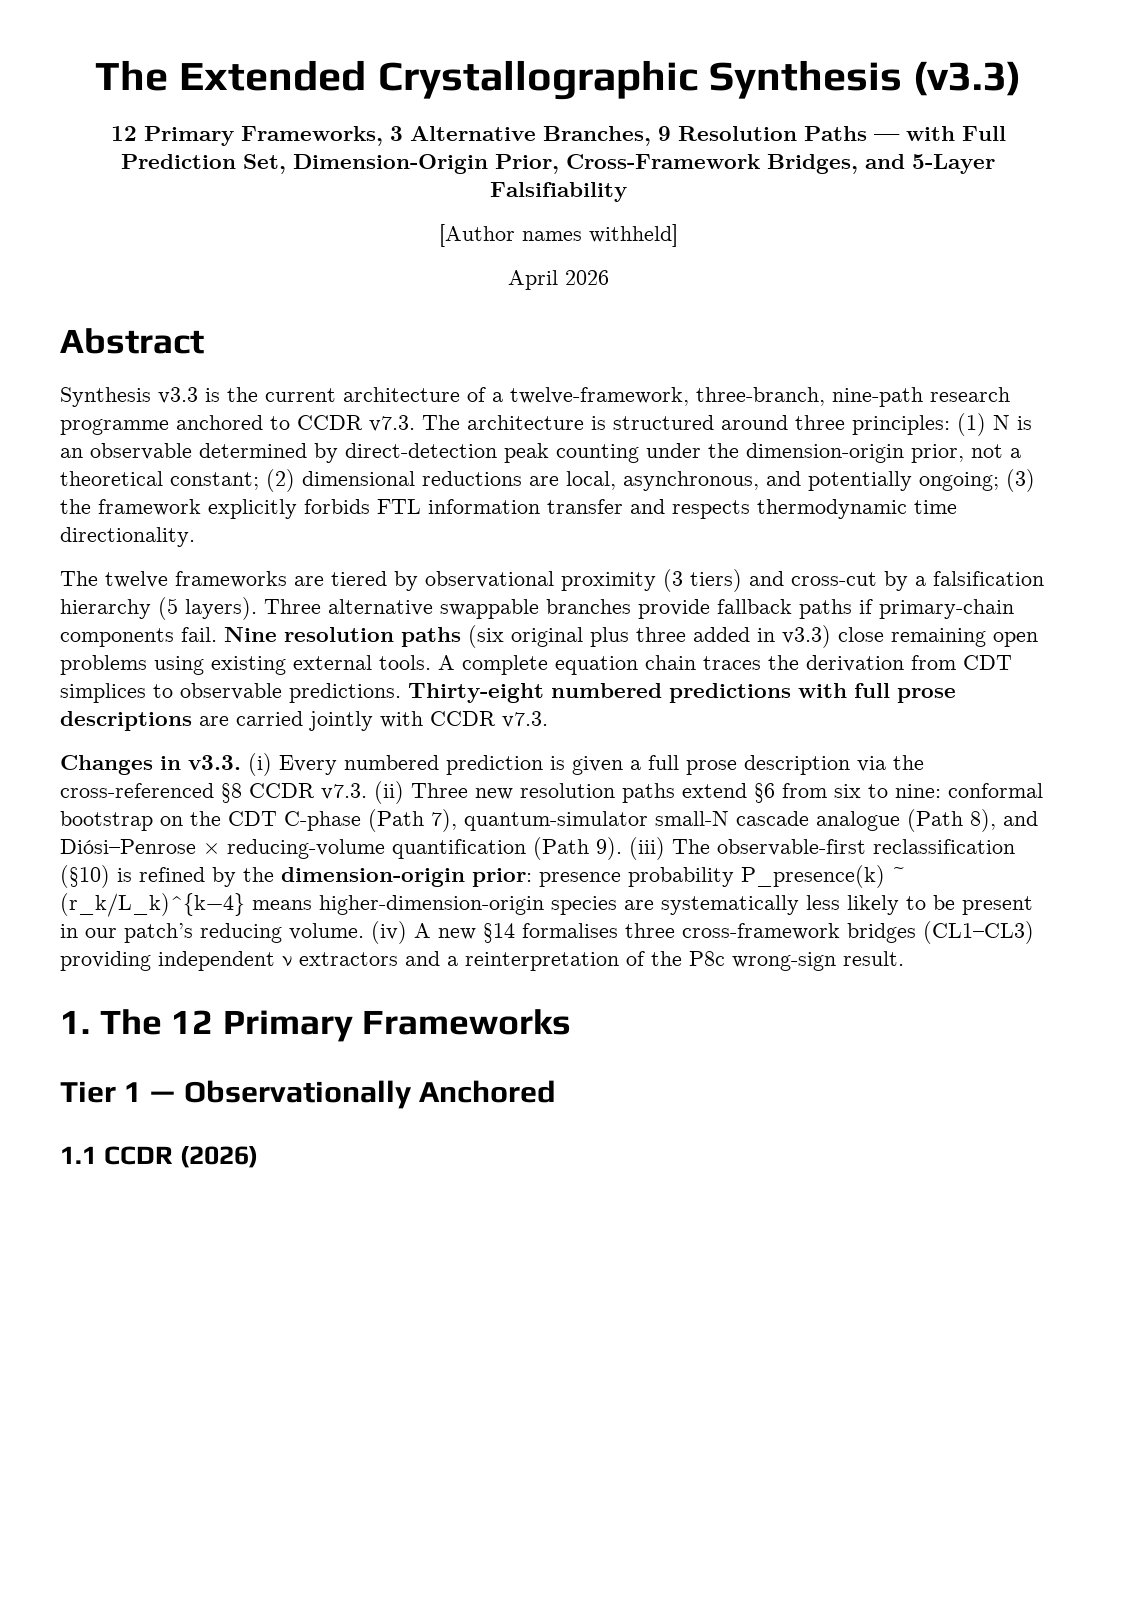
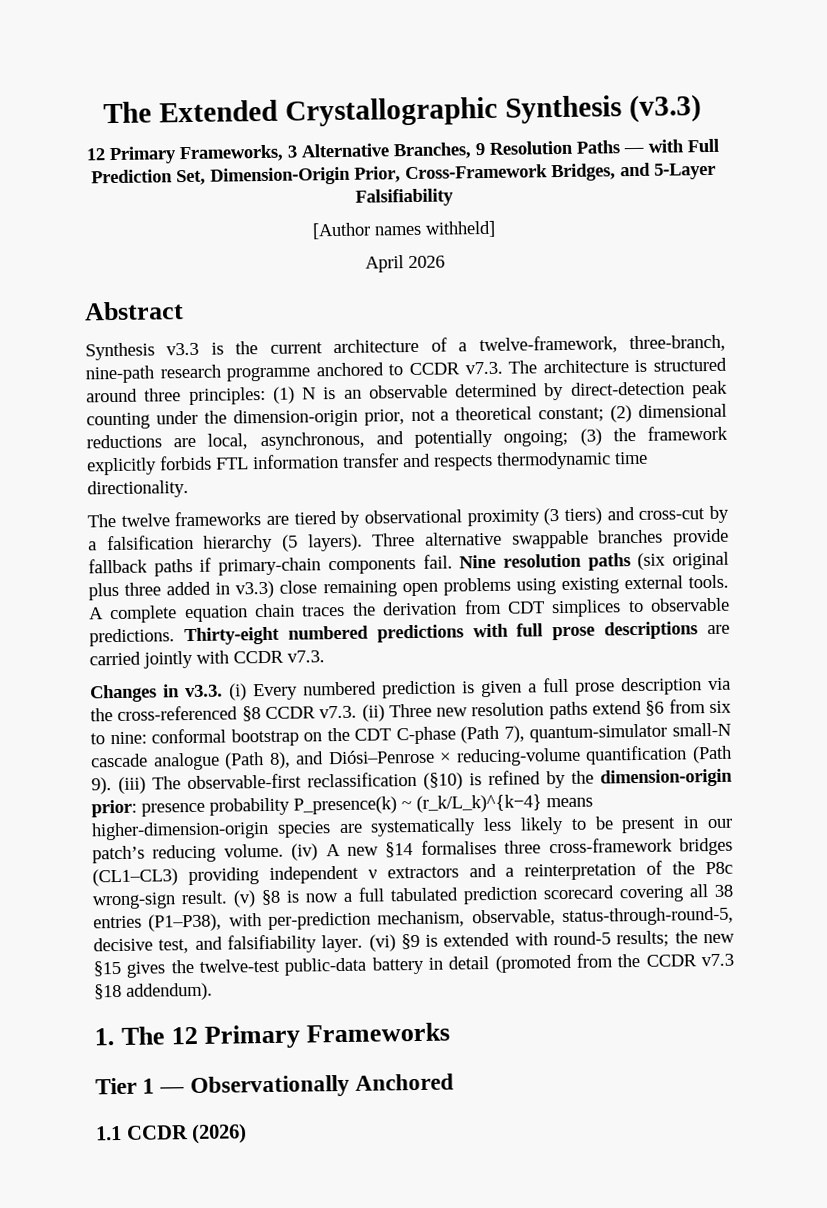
+ (v) §8 is now a full tabulated prediction scorecard covering all 38 entries (P1–P38), with per-prediction mechanism, observable, status-through-round-5, decisive test, and falsifiability layer. (vi) §9 is extended with round-5 results; the new §15 gives the twelve-test public-data battery in detail (promoted from the CCDR v7.3 §18 addendum).

